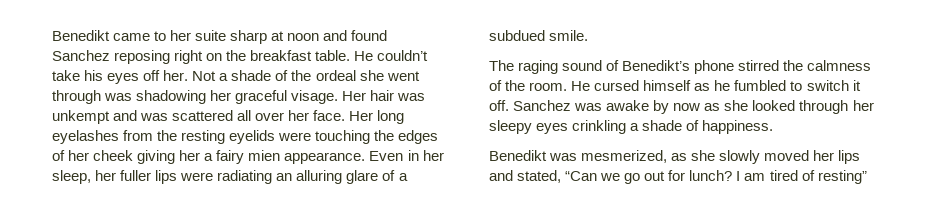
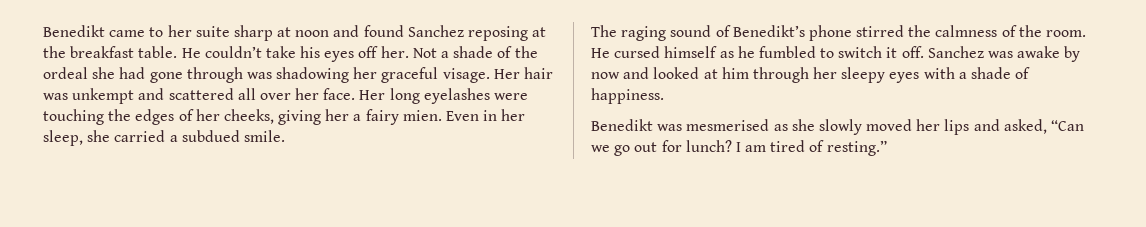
- Benedikt came to her suite sharp at noon and found Sanchez reposing right on the breakfast table.
+ Benedikt came to her suite sharp at noon and found Sanchez reposing at the breakfast table.
- Not a shade of the ordeal she went through was shadowing her graceful visage.
+ Not a shade of the ordeal she had gone through was shadowing her graceful visage.
- Her hair was unkempt and was scattered all over her face.
+ Her hair was unkempt and scattered all over her face.
- Her long eyelashes from the resting eyelids were touching the edges of her cheek giving her a fairy mien appearance.
+ Her long eyelashes were touching the edges of her cheeks, giving her a fairy mien.
- Even in her sleep, her fuller lips were radiating an alluring glare of a subdued smile.
+ Even in her sleep, she carried a subdued smile.
- Sanchez was awake by now as she looked through her sleepy eyes crinkling a shade of happiness.
+ Sanchez was awake by now and looked at him through her sleepy eyes with a shade of happiness.
- Benedikt was mesmerized, as she slowly moved her lips and stated, “Can we go out for lunch?
+ Benedikt was mesmerised as she slowly moved her lips and asked, “Can we go out for lunch?
- I am tired of resting”
+ I am tired of resting.”

